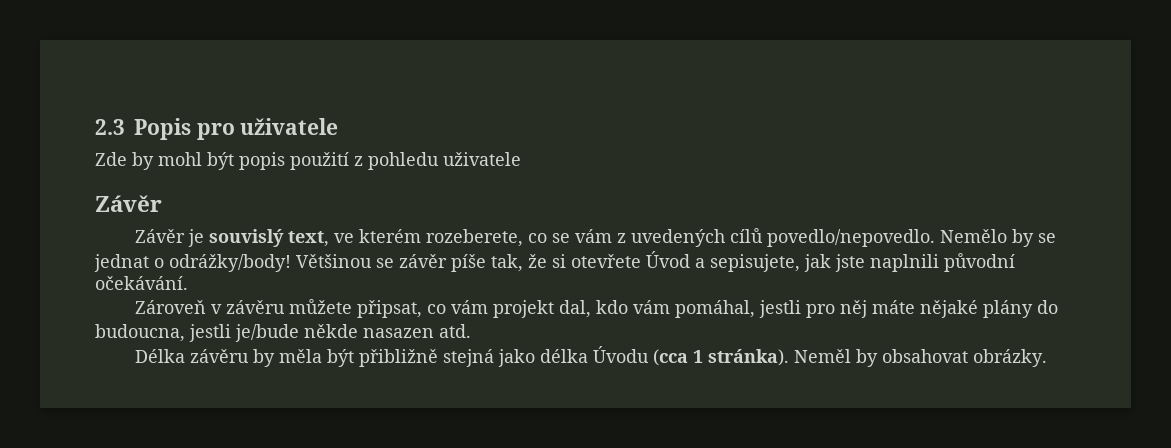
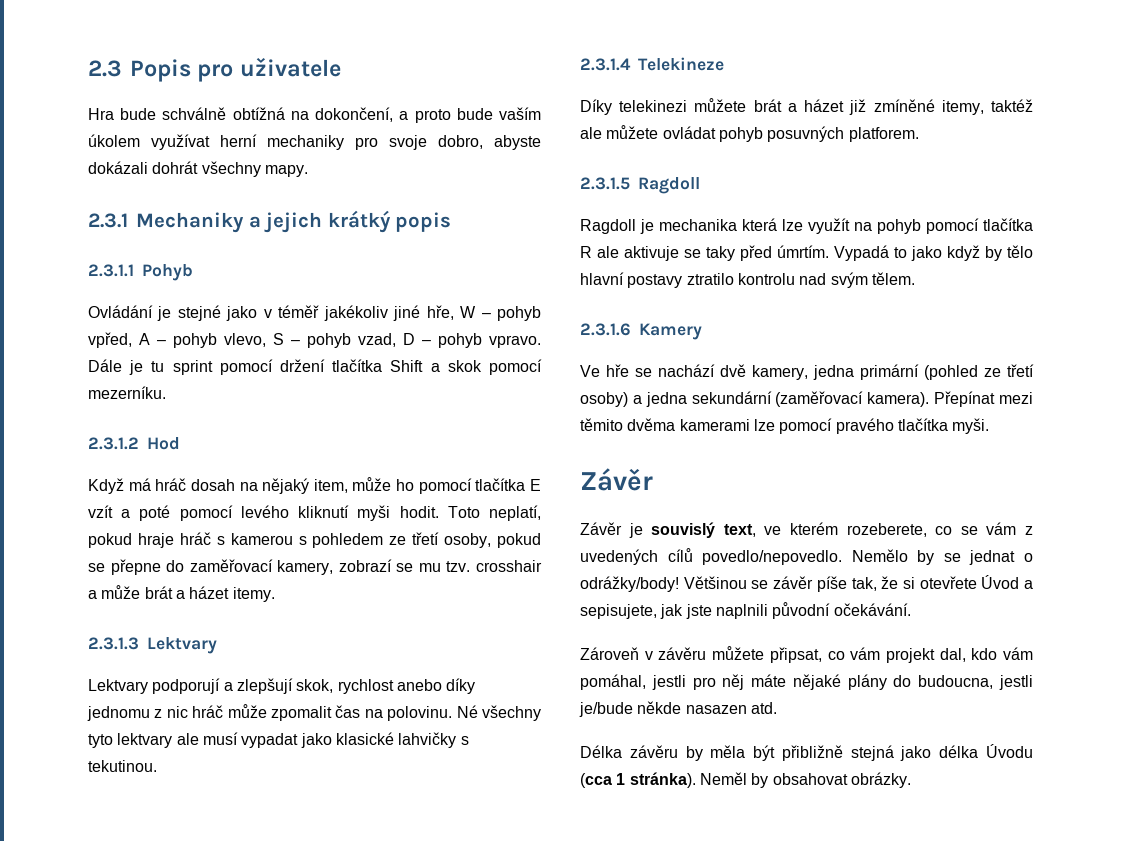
- Zde by mohl být popis použití z pohledu uživatele
+ Hra bude schválně obtížná na dokončení, a proto bude vaším úkolem využívat herní mechaniky pro svoje dobro, abyste dokázali dohrát všechny mapy.
+ 2.3.1 Mechaniky a jejich krátký popis
+ 2.3.1.1 Pohyb
+ Ovládání je stejné jako v téměř jakékoliv jiné hře, W – pohyb vpřed, A – pohyb vlevo, S – pohyb vzad, D – pohyb vpravo. Dále je tu sprint pomocí držení tlačítka Shift a skok pomocí mezerníku.
+ 2.3.1.2 Hod
+ Když má hráč dosah na nějaký item, může ho pomocí tlačítka E vzít a poté pomocí levého kliknutí myši hodit. Toto neplatí, pokud hraje hráč s kamerou s pohledem ze třetí osoby, pokud se přepne do zaměřovací kamery, zobrazí se mu tzv. crosshair a může brát a házet itemy.
+ 2.3.1.3 Lektvary
+ Lektvary podporují a zlepšují skok, rychlost anebo díky jednomu z nic hráč může zpomalit čas na polovinu. Né všechny tyto lektvary ale musí vypadat jako klasické lahvičky s tekutinou.
+ 2.3.1.4 Telekineze
+ Díky telekinezi můžete brát a házet již zmíněné itemy, taktéž ale můžete ovládat pohyb posuvných platforem.
+ 2.3.1.5 Ragdoll
+ Ragdoll je mechanika která lze využít na pohyb pomocí tlačítka R ale aktivuje se taky před úmrtím. Vypadá to jako když by tělo hlavní postavy ztratilo kontrolu nad svým tělem.
+ 2.3.1.6 Kamery
+ Ve hře se nachází dvě kamery, jedna primární (pohled ze třetí osoby) a jedna sekundární (zaměřovací kamera). Přepínat mezi těmito dvěma kamerami lze pomocí pravého tlačítka myši.

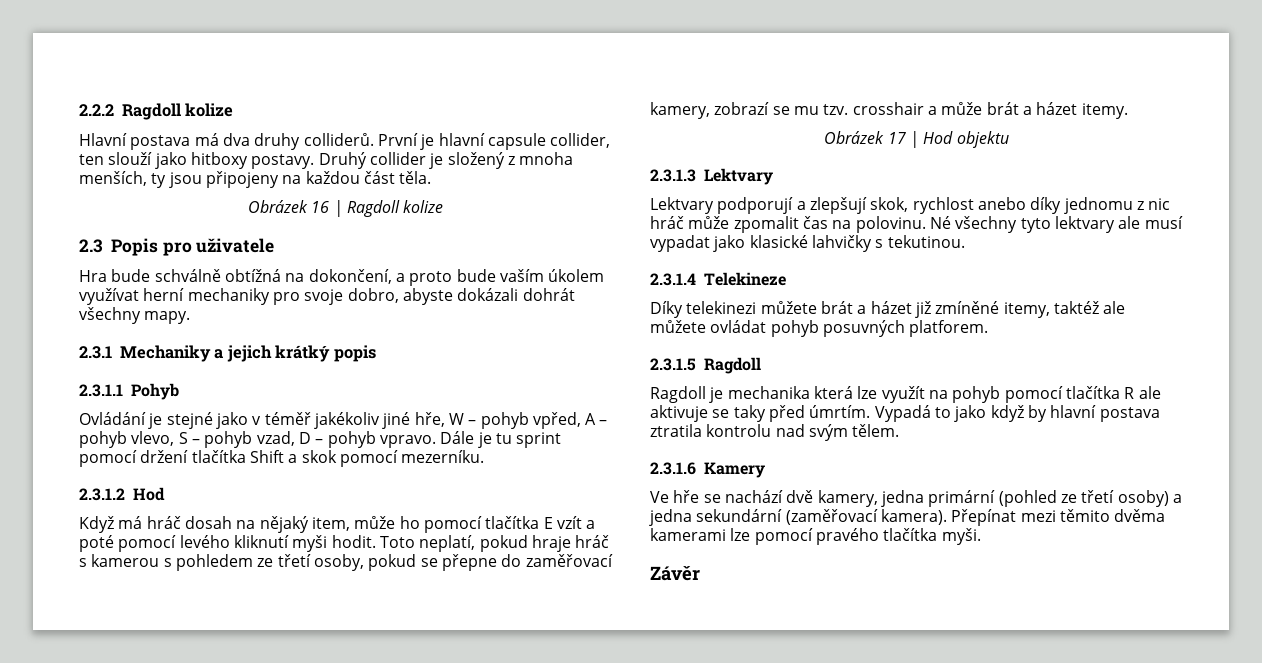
+ 2.2.2 Ragdoll kolize
+ Hlavní postava má dva druhy colliderů. První je hlavní capsule collider, ten slouží jako hitboxy postavy. Druhý collider je složený z mnoha menších, ty jsou připojeny na každou část těla.
+ Obrázek 16 | Ragdoll kolize
+ Obrázek 17 | Hod objektu
- Vypadá to jako když by tělo hlavní postavy ztratilo kontrolu nad svým tělem.
+ Vypadá to jako když by hlavní postava ztratila kontrolu nad svým tělem.
- Závěr je souvislý text, ve kterém rozeberete, co se vám z uvedených cílů povedlo/nepovedlo. Nemělo by se jednat o odrážky/body! Většinou se závěr píše tak, že si otevřete Úvod a sepisujete, jak jste naplnili původní očekávání.
- Zároveň v závěru můžete připsat, co vám projekt dal, kdo vám pomáhal, jestli pro něj máte nějaké plány do budoucna, jestli je/bude někde nasazen atd.
- Délka závěru by měla být přibližně stejná jako délka Úvodu (cca 1 stránka). Neměl by obsahovat obrázky.

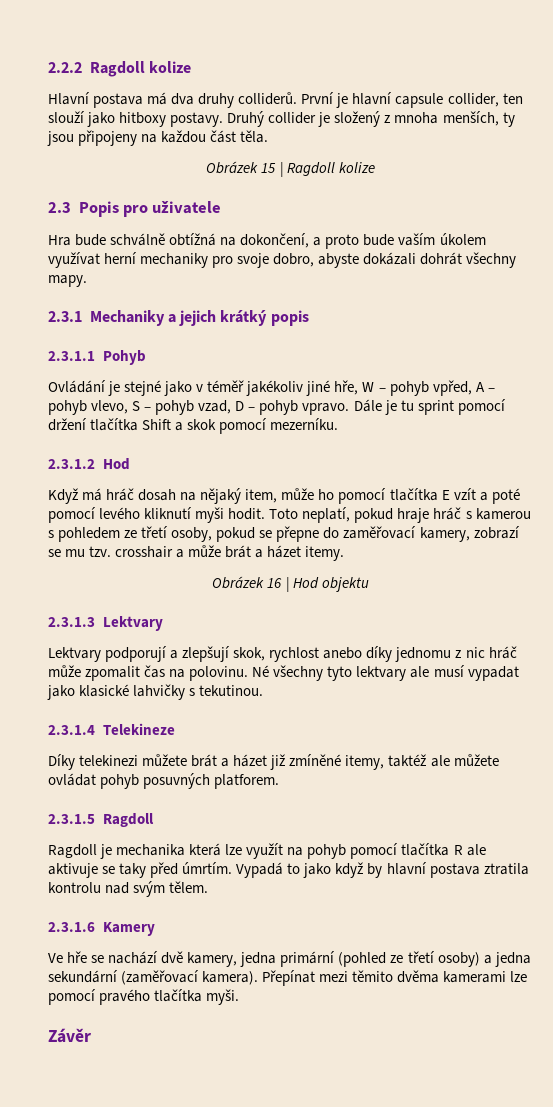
- Obrázek 16 | Ragdoll kolize
+ Obrázek 15 | Ragdoll kolize
- Obrázek 17 | Hod objektu
+ Obrázek 16 | Hod objektu

